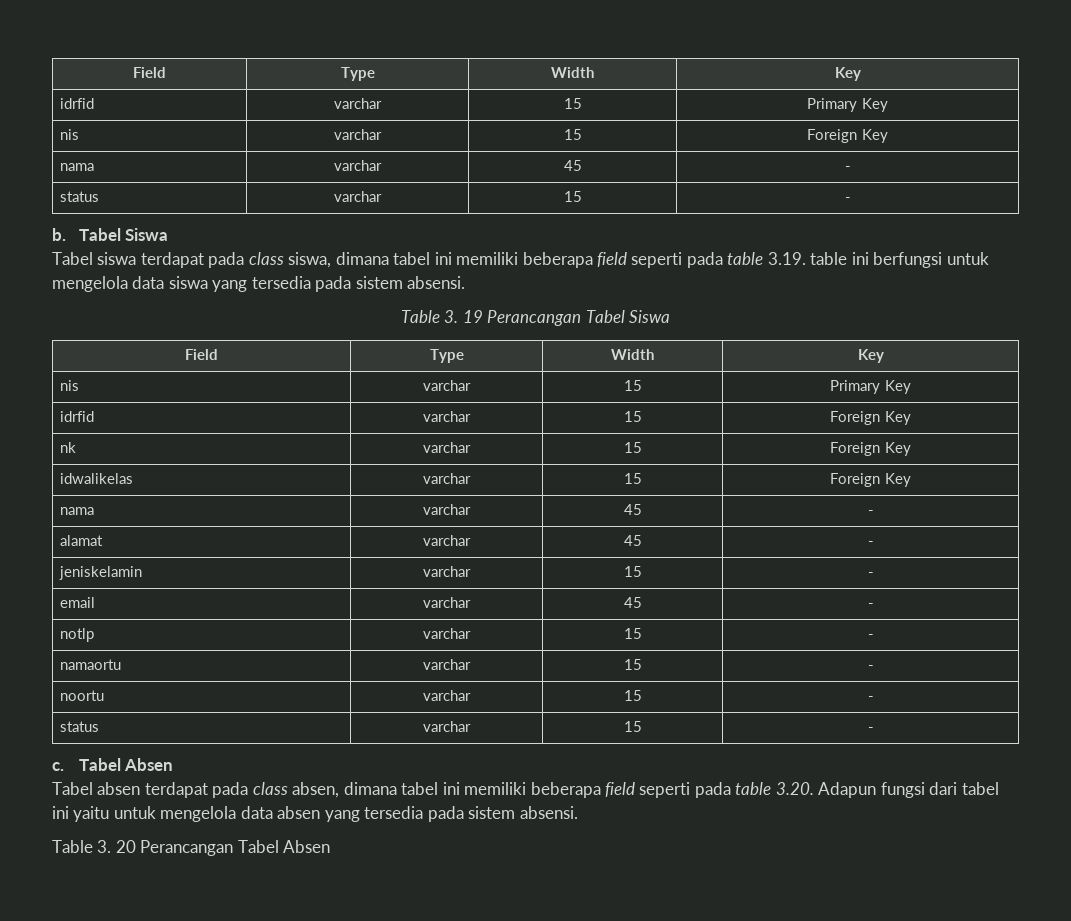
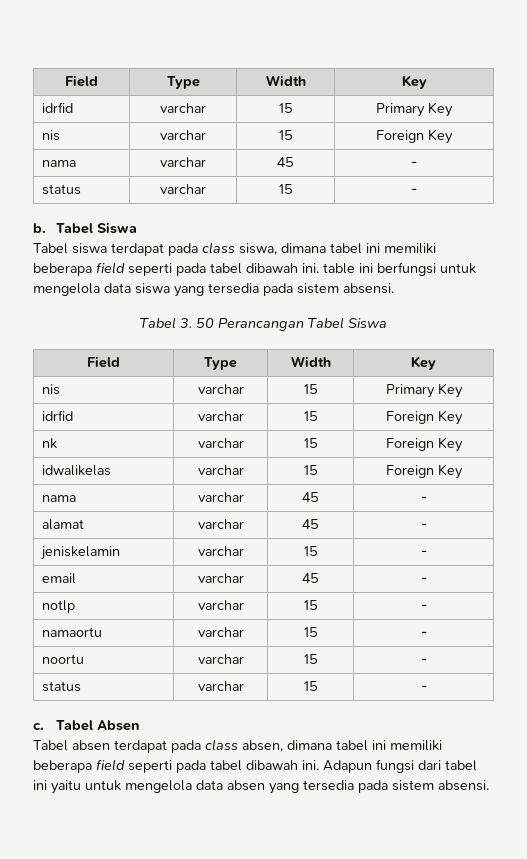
- Tabel siswa terdapat pada class siswa, dimana tabel ini memiliki beberapa field seperti pada table 3.19. table ini berfungsi untuk mengelola data siswa yang tersedia pada sistem absensi.
+ Tabel siswa terdapat pada class siswa, dimana tabel ini memiliki beberapa field seperti pada tabel dibawah ini. table ini berfungsi untuk mengelola data siswa yang tersedia pada sistem absensi.
- Table 3. 19 Perancangan Tabel Siswa
+ Tabel 3. 50 Perancangan Tabel Siswa
- Tabel absen terdapat pada class absen, dimana tabel ini memiliki beberapa field seperti pada table 3.20. Adapun fungsi dari tabel ini yaitu untuk mengelola data absen yang tersedia pada sistem absensi.
+ Tabel absen terdapat pada class absen, dimana tabel ini memiliki beberapa field seperti pada tabel dibawah ini. Adapun fungsi dari tabel ini yaitu untuk mengelola data absen yang tersedia pada sistem absensi.
- Table 3. 20 Perancangan Tabel Absen

